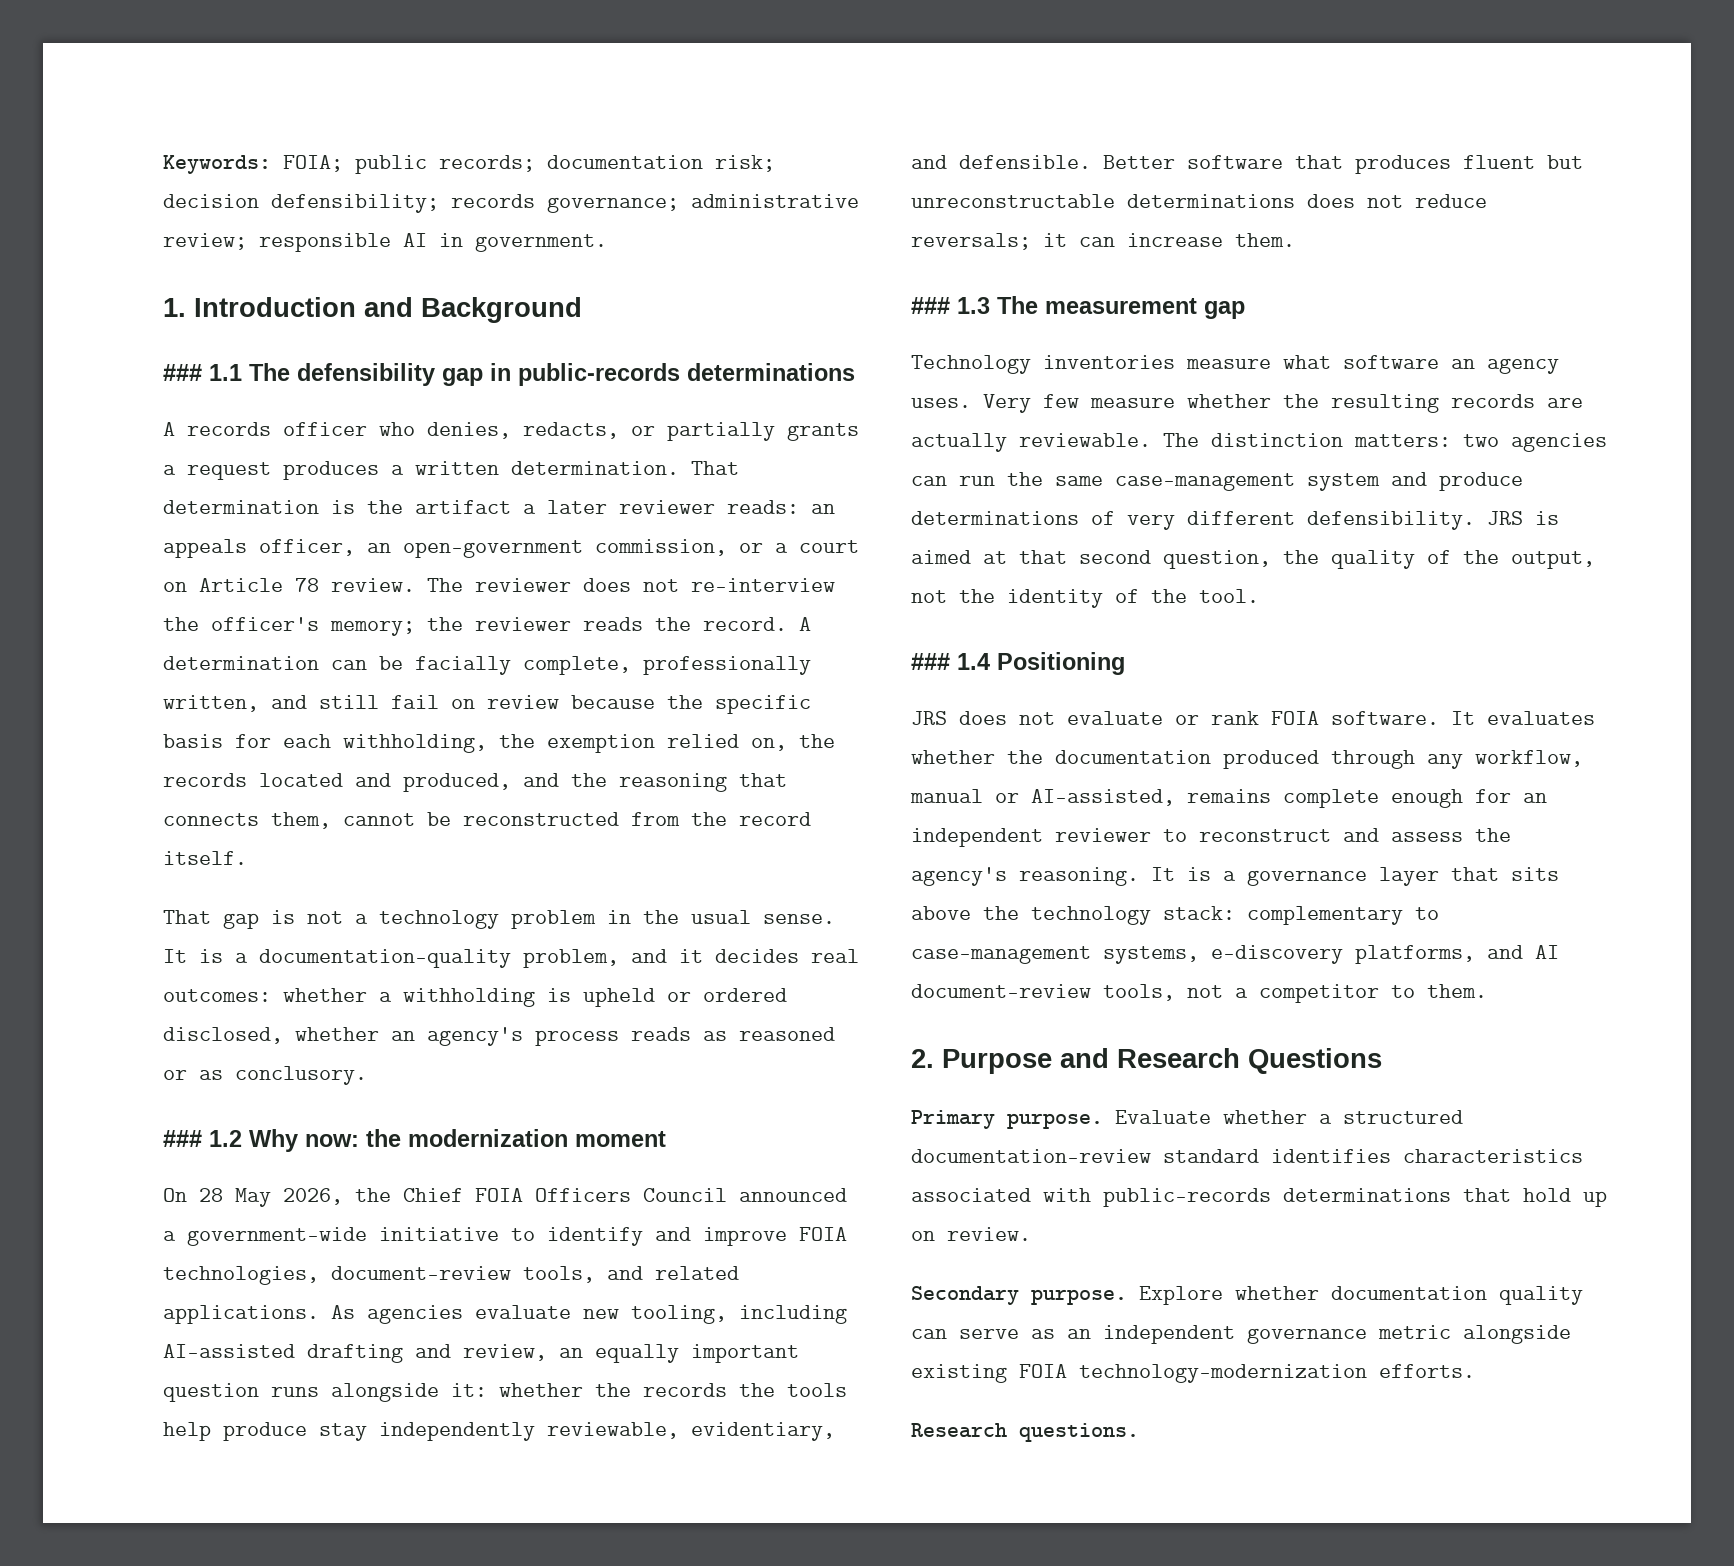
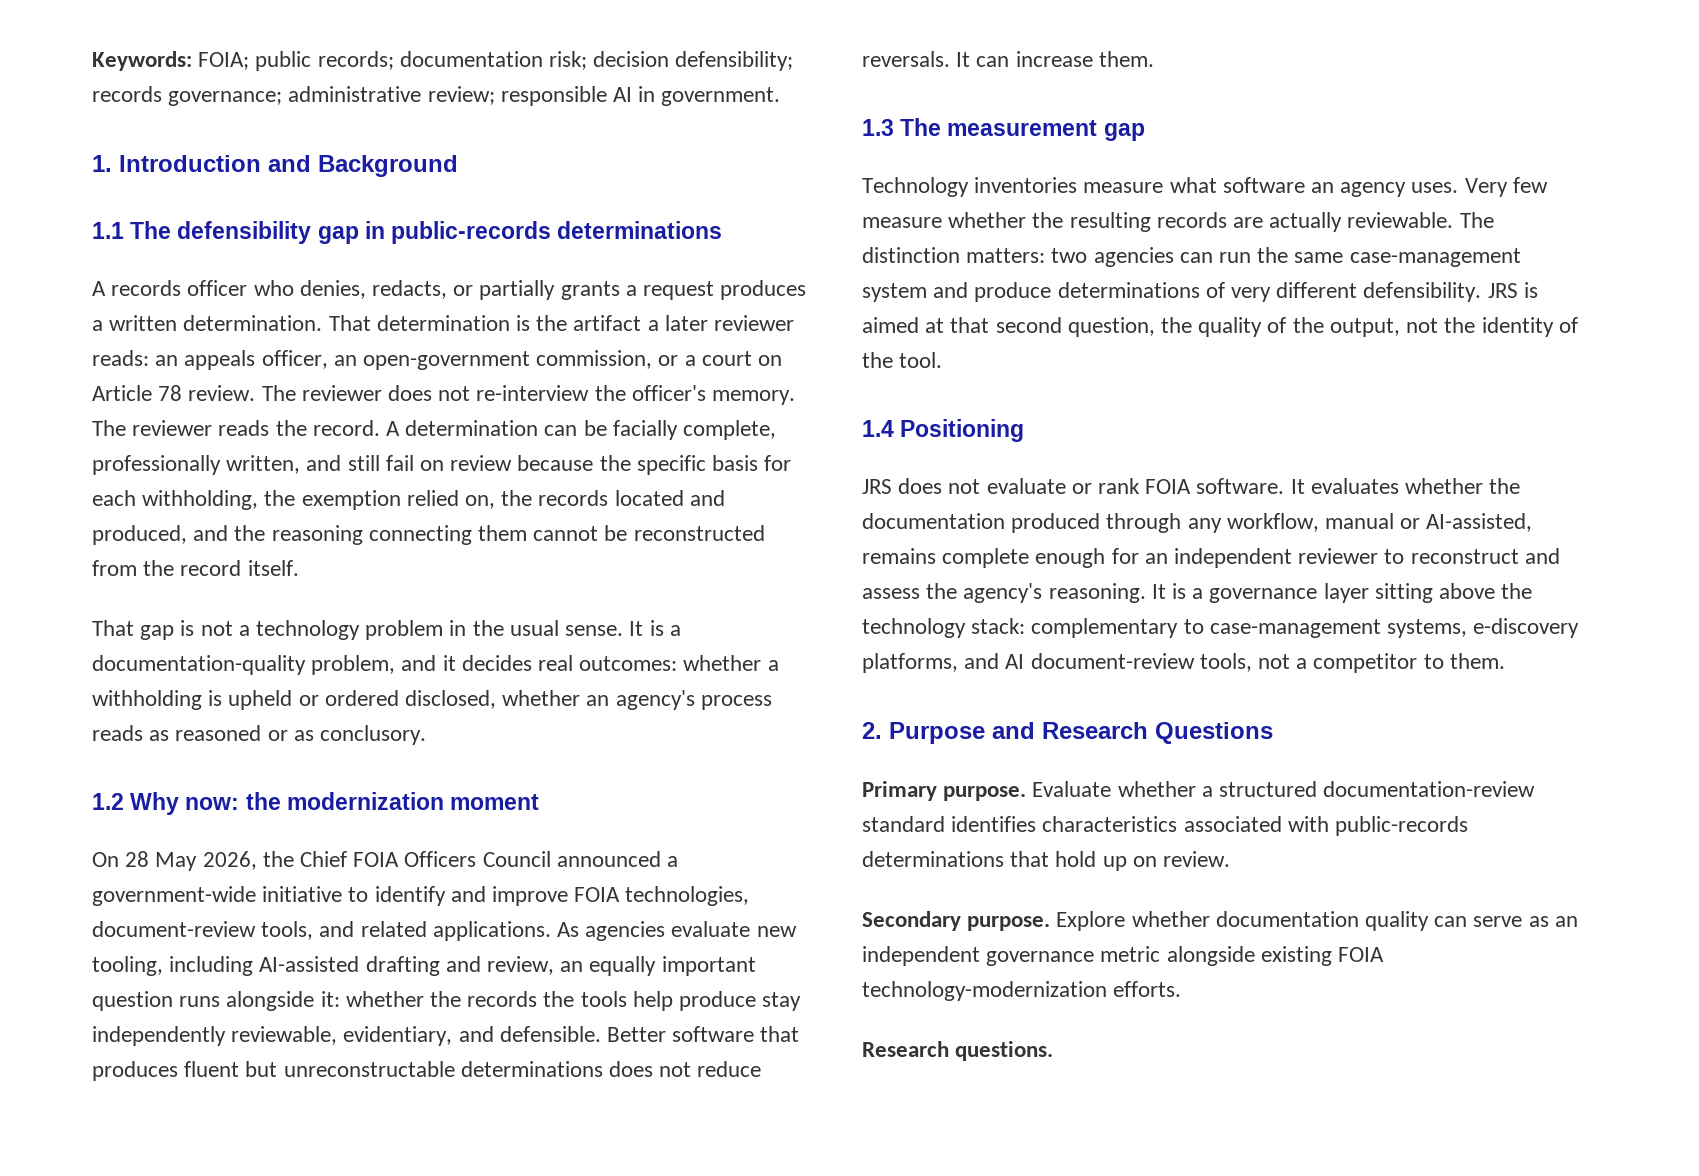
- ### 1.1 The defensibility gap in public-records determinations
+ 1.1 The defensibility gap in public-records determinations
- The reviewer does not re-interview the officer's memory; the reviewer reads the record.
+ The reviewer does not re-interview the officer's memory. The reviewer reads the record.
- A determination can be facially complete, professionally written, and still fail on review because the specific basis for each withholding, the exemption relied on, the records located and produced, and the reasoning that connects them, cannot be reconstructed from the record itself.
+ A determination can be facially complete, professionally written, and still fail on review because the specific basis for each withholding, the exemption relied on, the records located and produced, and the reasoning connecting them cannot be reconstructed from the record itself.
- ### 1.2 Why now: the modernization moment
+ 1.2 Why now: the modernization moment
- Better software that produces fluent but unreconstructable determinations does not reduce reversals; it can increase them.
+ Better software that produces fluent but unreconstructable determinations does not reduce reversals. It can increase them.
- ### 1.3 The measurement gap
+ 1.3 The measurement gap
- ### 1.4 Positioning
+ 1.4 Positioning
- It is a governance layer that sits above the technology stack: complementary to case-management systems, e-discovery platforms, and AI document-review tools, not a competitor to them.
+ It is a governance layer sitting above the technology stack: complementary to case-management systems, e-discovery platforms, and AI document-review tools, not a competitor to them.

